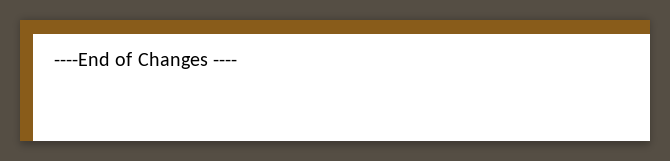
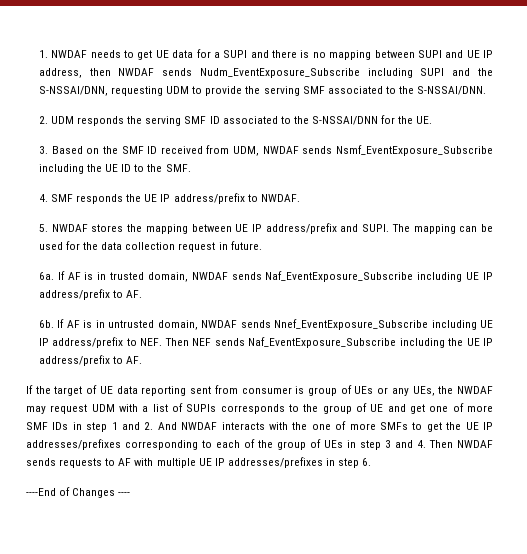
+ 1. NWDAF needs to get UE data for a SUPI and there is no mapping between SUPI and UE IP address, then NWDAF sends Nudm_EventExposure_Subscribe including SUPI and the S-NSSAI/DNN, requesting UDM to provide the serving SMF associated to the S-NSSAI/DNN.
+ 2. UDM responds the serving SMF ID associated to the S-NSSAI/DNN for the UE.
+ 3. Based on the SMF ID received from UDM, NWDAF sends Nsmf_EventExposure_Subscribe including the UE ID to the SMF.
+ 4. SMF responds the UE IP address/prefix to NWDAF.
+ 5. NWDAF stores the mapping between UE IP address/prefix and SUPI. The mapping can be used for the data collection request in future.
+ 6a. If AF is in trusted domain, NWDAF sends Naf_EventExposure_Subscribe including UE IP address/prefix to AF.
+ 6b. If AF is in untrusted domain, NWDAF sends Nnef_EventExposure_Subscribe including UE IP address/prefix to NEF. Then NEF sends Naf_EventExposure_Subscribe including the UE IP address/prefix to AF.
+ If the target of UE data reporting sent from consumer is group of UEs or any UEs, the NWDAF may request UDM with a list of SUPIs corresponds to the group of UE and get one of more SMF IDs in step 1 and 2. And NWDAF interacts with the one of more SMFs to get the UE IP addresses/prefixes corresponding to each of the group of UEs in step 3 and 4. Then NWDAF sends requests to AF with multiple UE IP addresses/prefixes in step 6.

